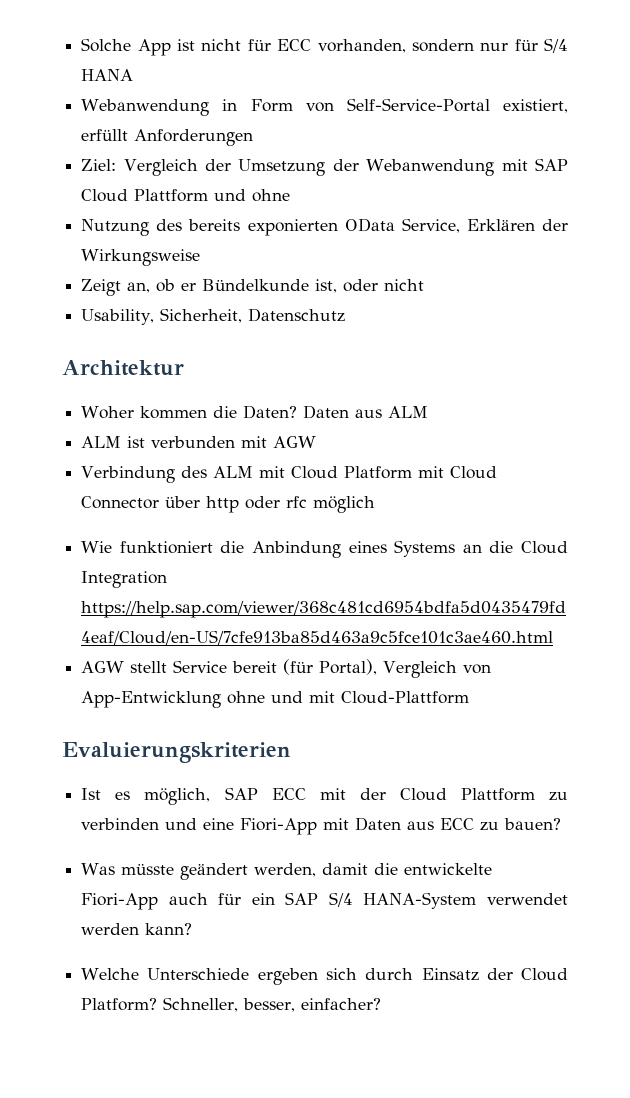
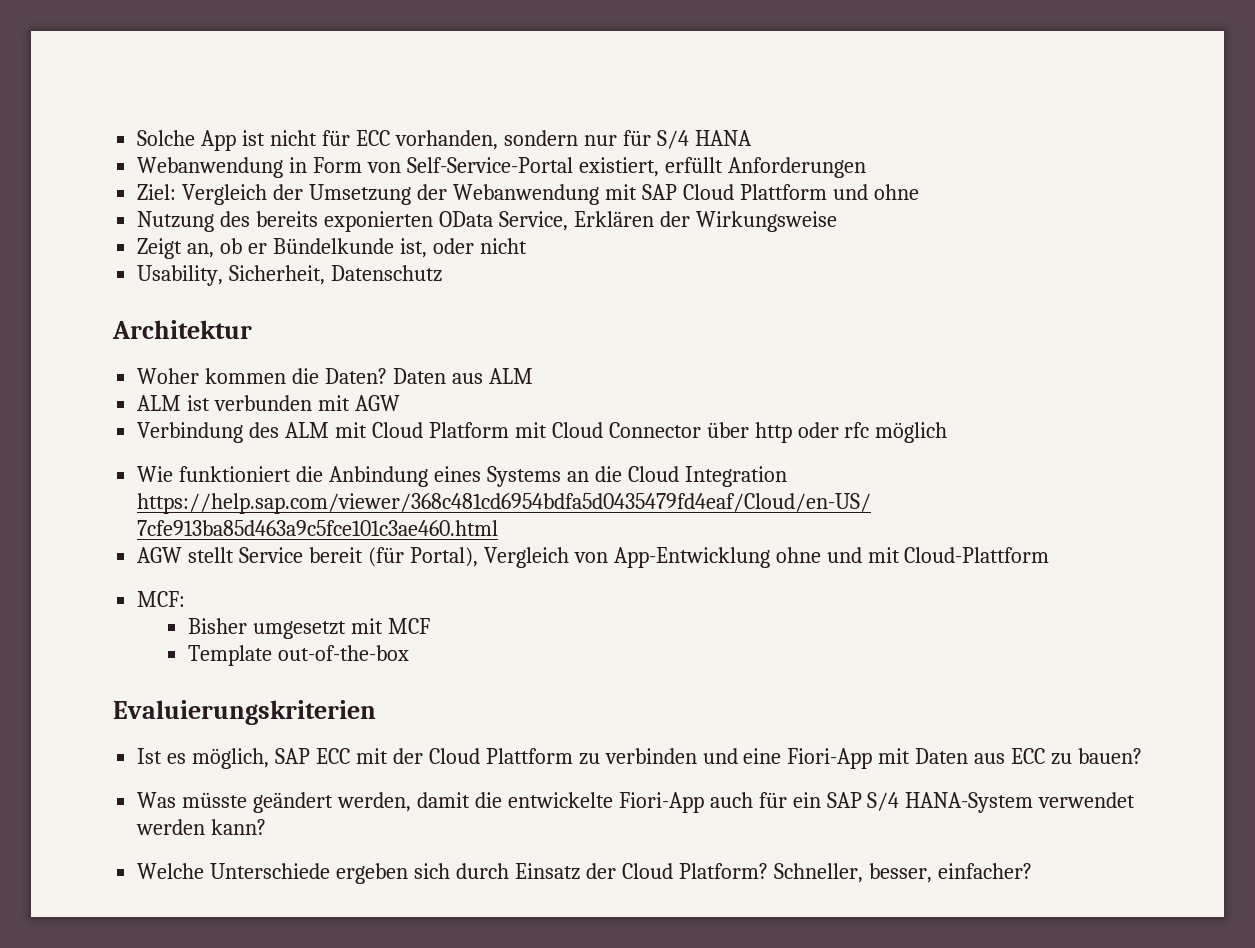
+ MCF:
+ Bisher umgesetzt mit MCF
+ Template out-of-the-box

